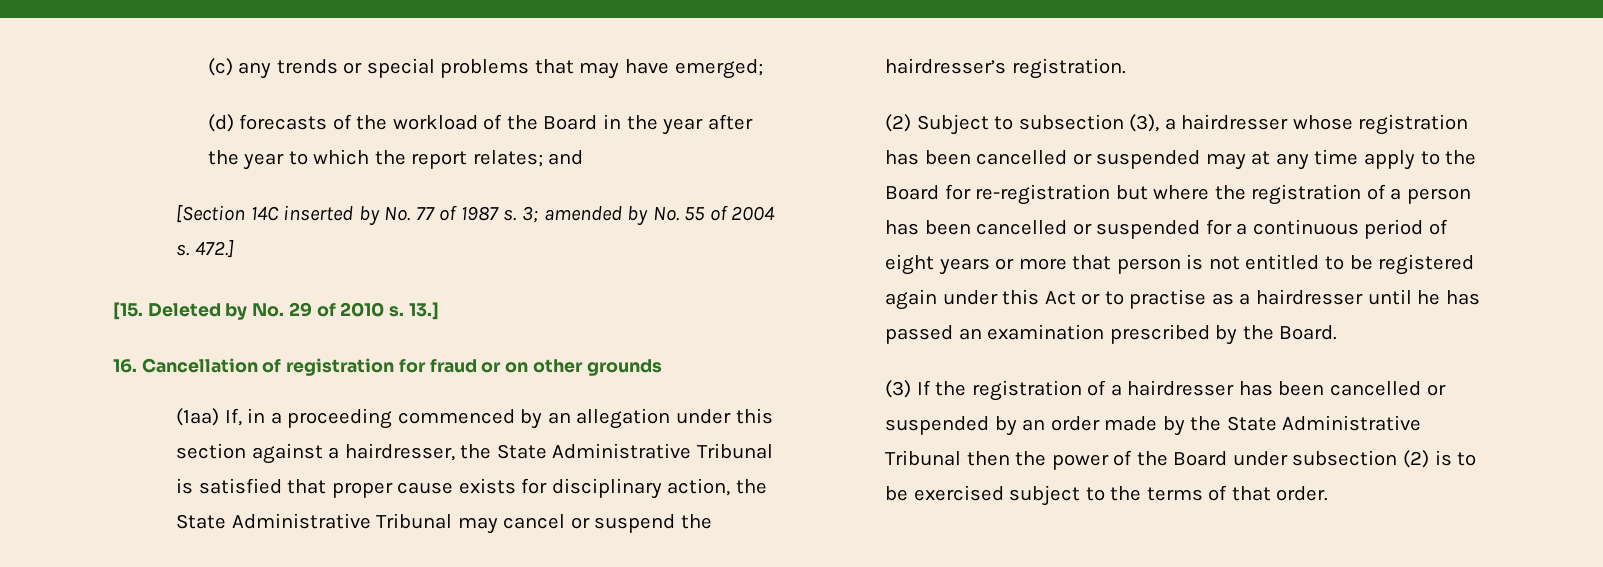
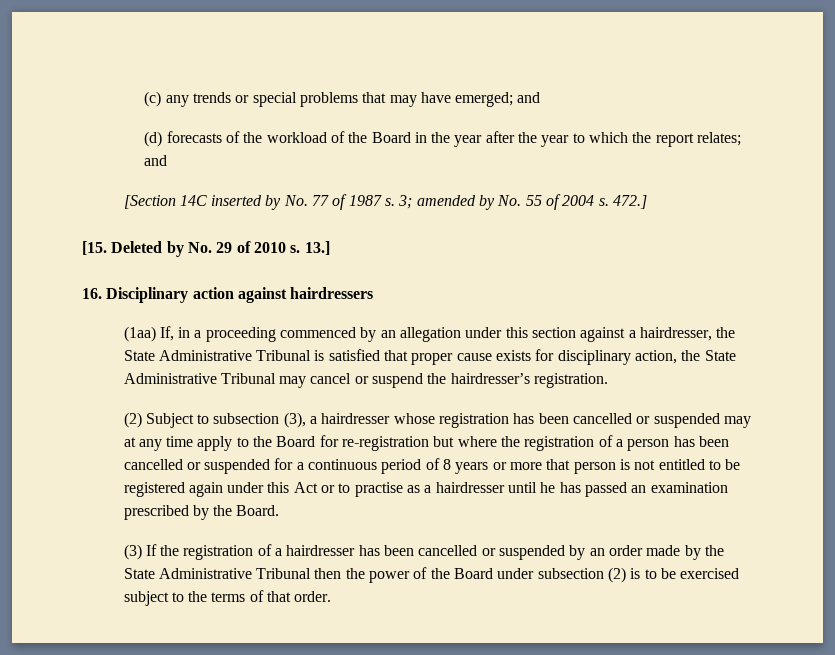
- (c) any trends or special problems that may have emerged;
+ (c) any trends or special problems that may have emerged; and
- 16. Cancellation of registration for fraud or on other grounds
+ 16. Disciplinary action against hairdressers
- (2) Subject to subsection (3), a hairdresser whose registration has been cancelled or suspended may at any time apply to the Board for re-registration but where the registration of a person has been cancelled or suspended for a continuous period of eight years or more that person is not entitled to be registered again under this Act or to practise as a hairdresser until he has passed an examination prescribed by the Board.
+ (2) Subject to subsection (3), a hairdresser whose registration has been cancelled or suspended may at any time apply to the Board for re-registration but where the registration of a person has been cancelled or suspended for a continuous period of 8 years or more that person is not entitled to be registered again under this Act or to practise as a hairdresser until he has passed an examination prescribed by the Board.

